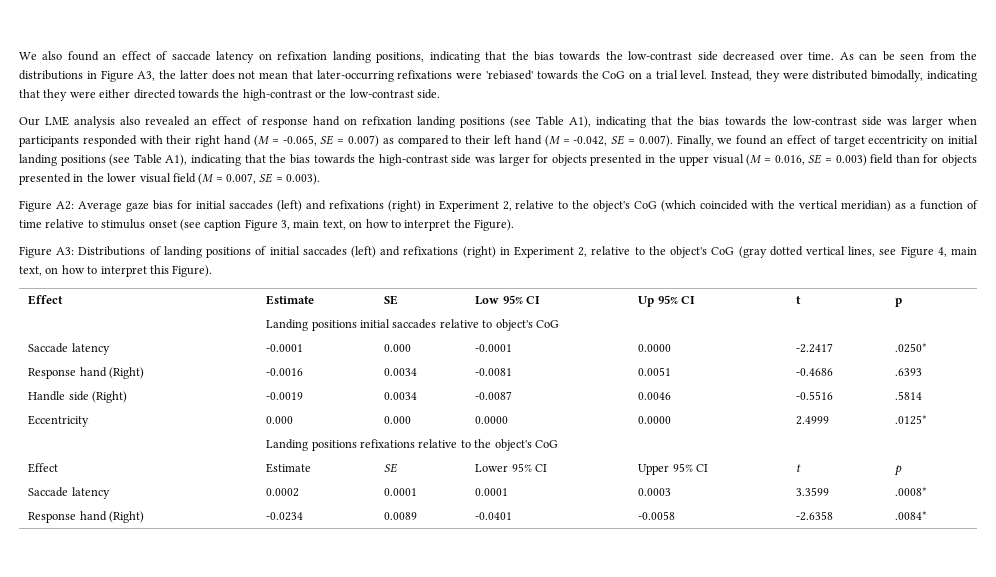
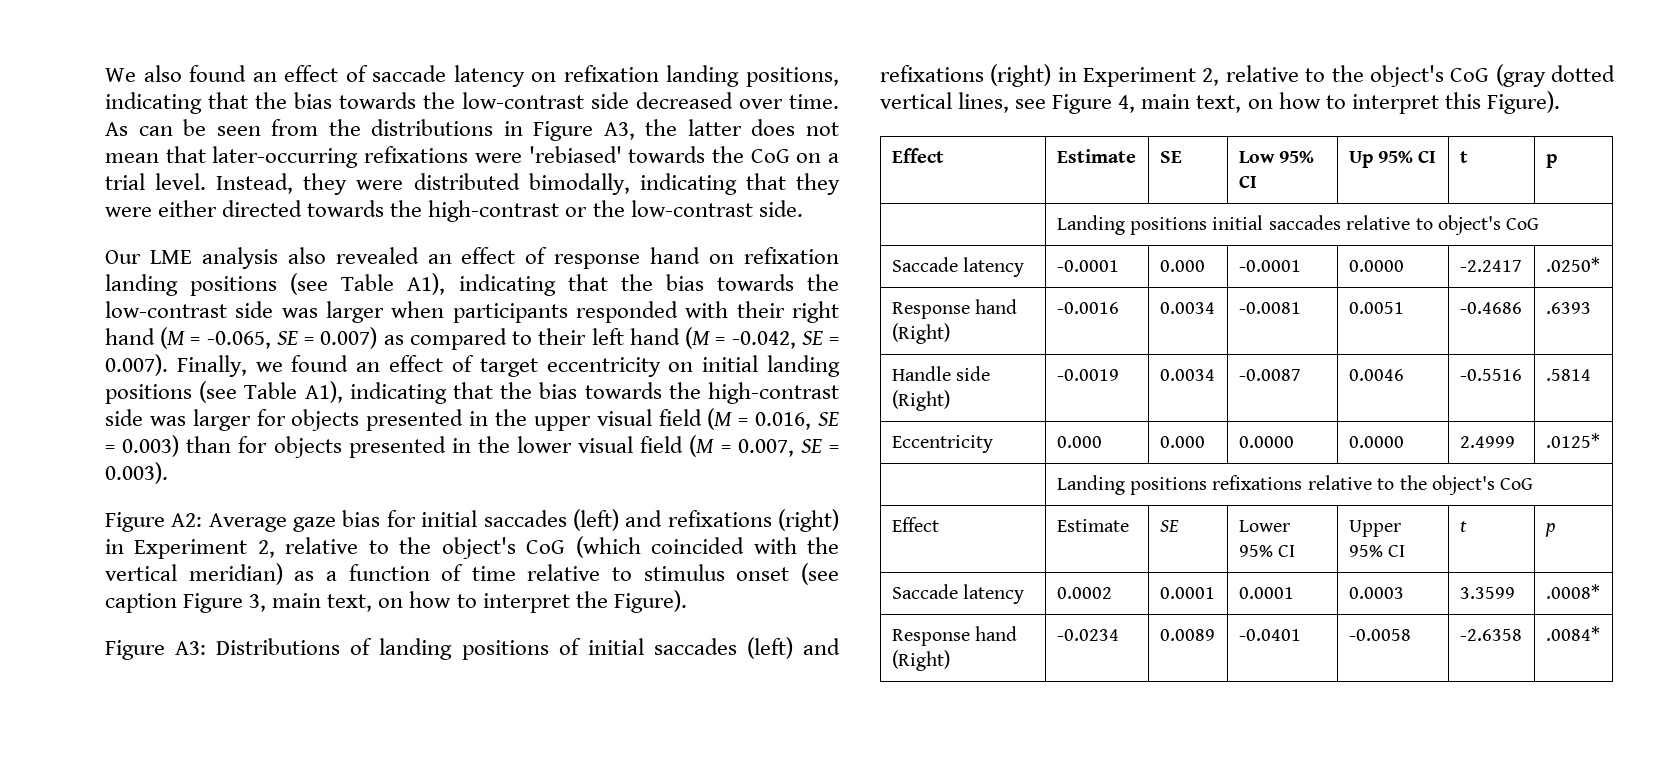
- Our LME analysis also revealed an effect of response hand on refixation landing positions (see Table A1), indicating that the bias towards the low-contrast side was larger when participants responded with their right hand (M = -0.065, SE = 0.007) as compared to their left hand (M = -0.042, SE = 0.007). Finally, we found an effect of target eccentricity on initial landing positions (see Table A1), indicating that the bias towards the high-contrast side was larger for objects presented in the upper visual (M = 0.016, SE = 0.003) field than for objects presented in the lower visual field (M = 0.007, SE = 0.003).
+ Our LME analysis also revealed an effect of response hand on refixation landing positions (see Table A1), indicating that the bias towards the low-contrast side was larger when participants responded with their right hand (M = -0.065, SE = 0.007) as compared to their left hand (M = -0.042, SE = 0.007). Finally, we found an effect of target eccentricity on initial landing positions (see Table A1), indicating that the bias towards the high-contrast side was larger for objects presented in the upper visual field (M = 0.016, SE = 0.003) than for objects presented in the lower visual field (M = 0.007, SE = 0.003).

